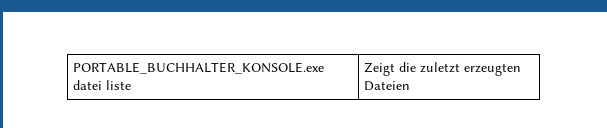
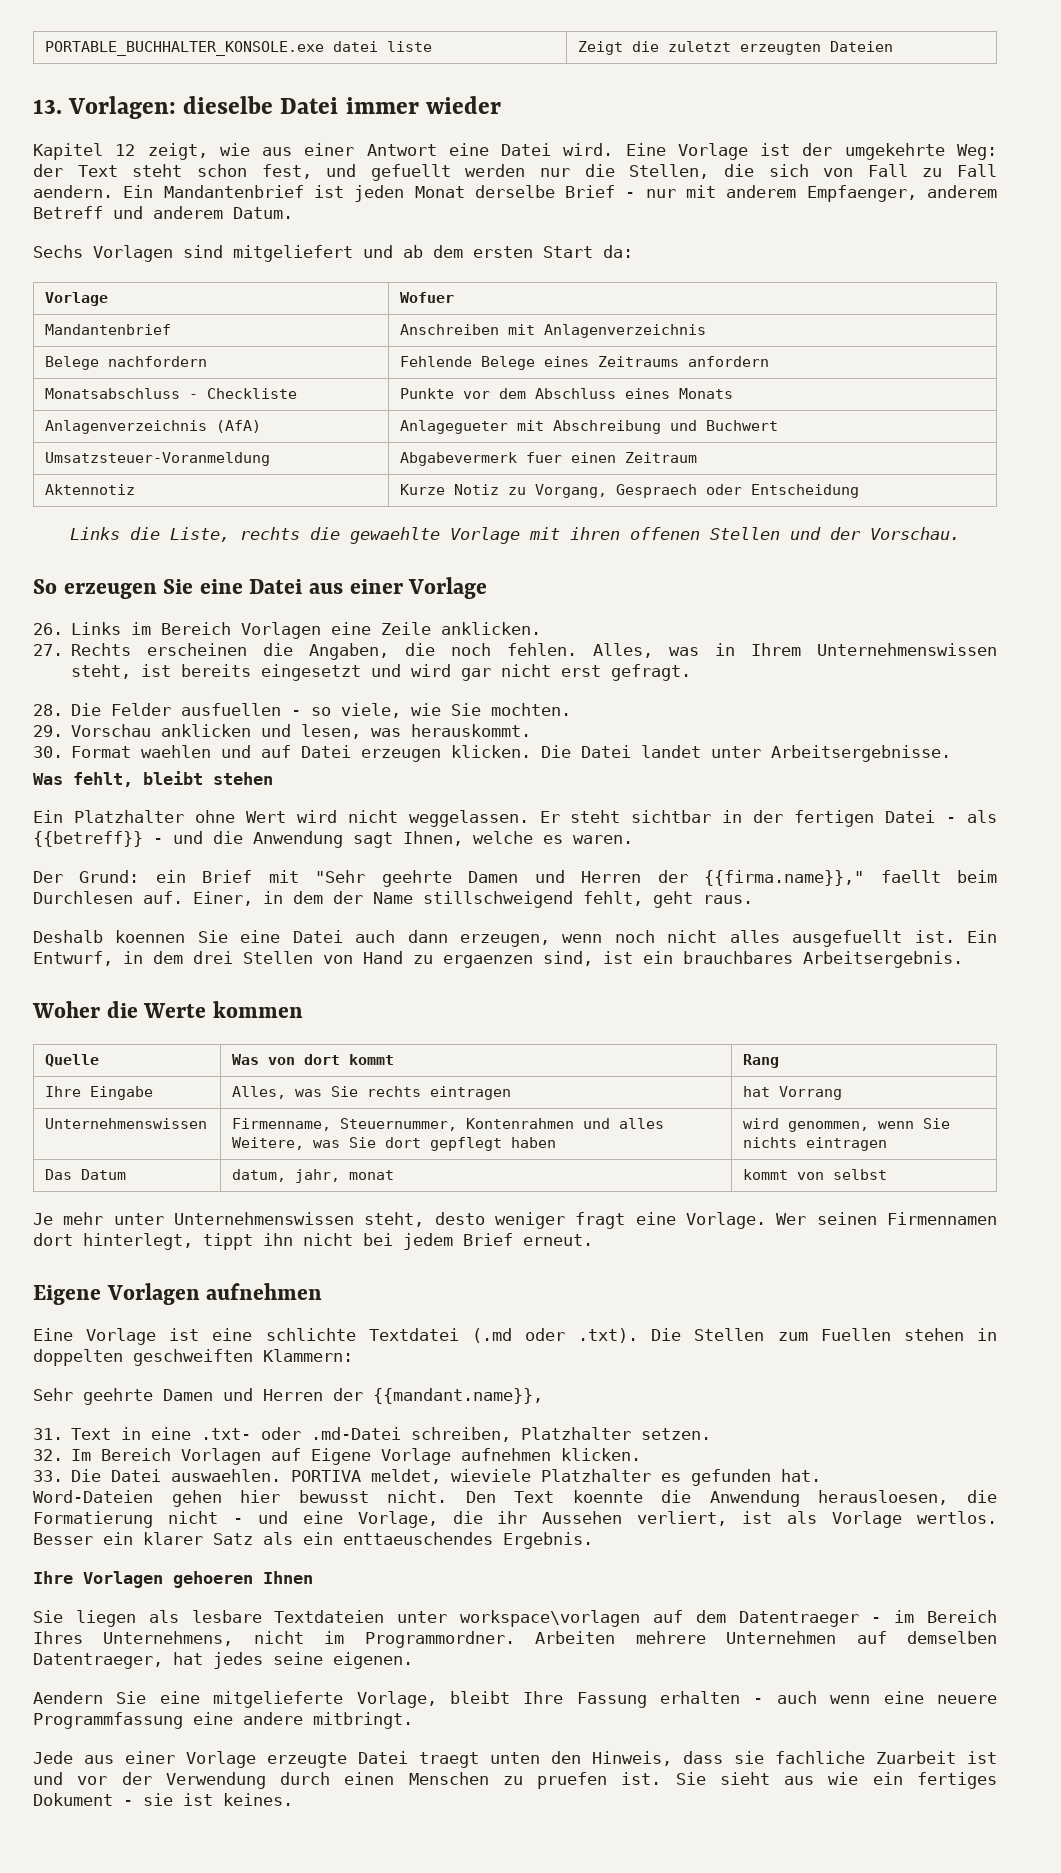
+ 13. Vorlagen: dieselbe Datei immer wieder
+ Kapitel 12 zeigt, wie aus einer Antwort eine Datei wird. Eine Vorlage ist der umgekehrte Weg: der Text steht schon fest, und gefuellt werden nur die Stellen, die sich von Fall zu Fall aendern. Ein Mandantenbrief ist jeden Monat derselbe Brief - nur mit anderem Empfaenger, anderem Betreff und anderem Datum.
+ Sechs Vorlagen sind mitgeliefert und ab dem ersten Start da:
+ Vorlage | Wofuer
+ Mandantenbrief | Anschreiben mit Anlagenverzeichnis
+ Belege nachfordern | Fehlende Belege eines Zeitraums anfordern
+ Monatsabschluss - Checkliste | Punkte vor dem Abschluss eines Monats
+ Anlagenverzeichnis (AfA) | Anlagegueter mit Abschreibung und Buchwert
+ Umsatzsteuer-Voranmeldung | Abgabevermerk fuer einen Zeitraum
+ Aktennotiz | Kurze Notiz zu Vorgang, Gespraech oder Entscheidung
+ Links die Liste, rechts die gewaehlte Vorlage mit ihren offenen Stellen und der Vorschau.
+ So erzeugen Sie eine Datei aus einer Vorlage
+ 26. Links im Bereich Vorlagen eine Zeile anklicken.
+ 27. Rechts erscheinen die Angaben, die noch fehlen. Alles, was in Ihrem Unternehmenswissen steht, ist bereits eingesetzt und wird gar nicht erst gefragt.
+ 28. Die Felder ausfuellen - so viele, wie Sie mochten.
+ 29. Vorschau anklicken und lesen, was herauskommt.
+ 30. Format waehlen und auf Datei erzeugen klicken. Die Datei landet unter Arbeitsergebnisse.
+ Was fehlt, bleibt stehen
+ Ein Platzhalter ohne Wert wird nicht weggelassen. Er steht sichtbar in der fertigen Datei - als {{betreff}} - und die Anwendung sagt Ihnen, welche es waren.
+ Der Grund: ein Brief mit "Sehr geehrte Damen und Herren der {{firma.name}}," faellt beim Durchlesen auf. Einer, in dem der Name stillschweigend fehlt, geht raus.
+ Deshalb koennen Sie eine Datei auch dann erzeugen, wenn noch nicht alles ausgefuellt ist. Ein Entwurf, in dem drei Stellen von Hand zu ergaenzen sind, ist ein brauchbares Arbeitsergebnis.
+ Woher die Werte kommen
+ Quelle | Was von dort kommt | Rang
+ Ihre Eingabe | Alles, was Sie rechts eintragen | hat Vorrang
+ Unternehmenswissen | Firmenname, Steuernummer, Kontenrahmen und alles Weitere, was Sie dort gepflegt haben | wird genommen, wenn Sie nichts eintragen
+ Das Datum | datum, jahr, monat | kommt von selbst
+ Je mehr unter Unternehmenswissen steht, desto weniger fragt eine Vorlage. Wer seinen Firmennamen dort hinterlegt, tippt ihn nicht bei jedem Brief erneut.
+ Eigene Vorlagen aufnehmen
+ Eine Vorlage ist eine schlichte Textdatei (.md oder .txt). Die Stellen zum Fuellen stehen in doppelten geschweiften Klammern:
+ Sehr geehrte Damen und Herren der {{mandant.name}},
+ 31. Text in eine .txt- oder .md-Datei schreiben, Platzhalter setzen.
+ 32. Im Bereich Vorlagen auf Eigene Vorlage aufnehmen klicken.
+ 33. Die Datei auswaehlen. PORTIVA meldet, wieviele Platzhalter es gefunden hat.
+ Word-Dateien gehen hier bewusst nicht. Den Text koennte die Anwendung herausloesen, die Formatierung nicht - und eine Vorlage, die ihr Aussehen verliert, ist als Vorlage wertlos. Besser ein klarer Satz als ein enttaeuschendes Ergebnis.
+ Ihre Vorlagen gehoeren Ihnen
+ Sie liegen als lesbare Textdateien unter workspace\vorlagen auf dem Datentraeger - im Bereich Ihres Unternehmens, nicht im Programmordner. Arbeiten mehrere Unternehmen auf demselben Datentraeger, hat jedes seine eigenen.
+ Aendern Sie eine mitgelieferte Vorlage, bleibt Ihre Fassung erhalten - auch wenn eine neuere Programmfassung eine andere mitbringt.
+ Jede aus einer Vorlage erzeugte Datei traegt unten den Hinweis, dass sie fachliche Zuarbeit ist und vor der Verwendung durch einen Menschen zu pruefen ist. Sie sieht aus wie ein fertiges Dokument - sie ist keines.

